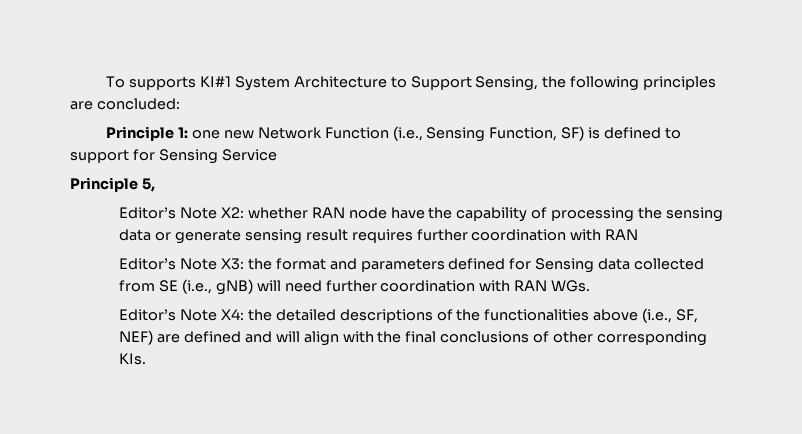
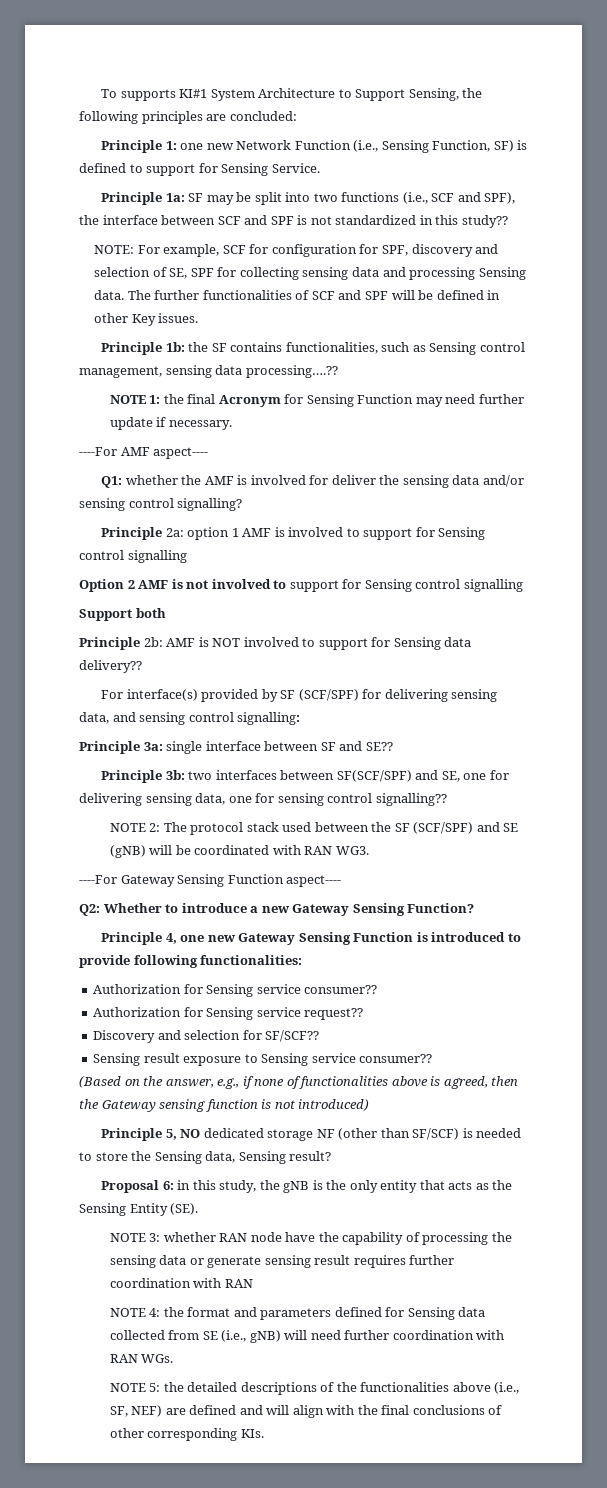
- Principle 1: one new Network Function (i.e., Sensing Function, SF) is defined to support for Sensing Service
- Principle 5,
- Editor’s Note X2: whether RAN node have the capability of processing the sensing data or generate sensing result requires further coordination with RAN
+ Principle 1: one new Network Function (i.e., Sensing Function, SF) is defined to support for Sensing Service.
+ Principle 1a: SF may be split into two functions (i.e., SCF and SPF), the interface between SCF and SPF is not standardized in this study??
+ NOTE: For example, SCF for configuration for SPF, discovery and selection of SE, SPF for collecting sensing data and processing Sensing data. The further functionalities of SCF and SPF will be defined in other Key issues.
+ Principle 1b: the SF contains functionalities, such as Sensing control management, sensing data processing….??
+ NOTE 1: the final Acronym for Sensing Function may need further update if necessary.
+ ----For AMF aspect----
+ Q1: whether the AMF is involved for deliver the sensing data and/or sensing control signalling?
+ Principle 2a: option 1 AMF is involved to support for Sensing control signalling
+ Option 2 AMF is not involved to support for Sensing control signalling
+ Support both
+ Principle 2b: AMF is NOT involved to support for Sensing data delivery??
+ For interface(s) provided by SF (SCF/SPF) for delivering sensing data, and sensing control signalling:
+ Principle 3a: single interface between SF and SE??
+ Principle 3b: two interfaces between SF(SCF/SPF) and SE, one for delivering sensing data, one for sensing control signalling??
+ NOTE 2: The protocol stack used between the SF (SCF/SPF) and SE (gNB) will be coordinated with RAN WG3.
+ ----For Gateway Sensing Function aspect----
+ Q2: Whether to introduce a new Gateway Sensing Function?
+ Principle 4, one new Gateway Sensing Function is introduced to provide following functionalities:
+ Authorization for Sensing service consumer??
+ Authorization for Sensing service request??
+ Discovery and selection for SF/SCF??
+ Sensing result exposure to Sensing service consumer??
+ (Based on the answer, e.g., if none of functionalities above is agreed, then the Gateway sensing function is not introduced)
+ Principle 5, NO dedicated storage NF (other than SF/SCF) is needed to store the Sensing data, Sensing result?
+ Proposal 6: in this study, the gNB is the only entity that acts as the Sensing Entity (SE).
+ NOTE 3: whether RAN node have the capability of processing the sensing data or generate sensing result requires further coordination with RAN
- Editor’s Note X3: the format and parameters defined for Sensing data collected from SE (i.e., gNB) will need further coordination with RAN WGs.
+ NOTE 4: the format and parameters defined for Sensing data collected from SE (i.e., gNB) will need further coordination with RAN WGs.
- Editor’s Note X4: the detailed descriptions of the functionalities above (i.e., SF, NEF) are defined and will align with the final conclusions of other corresponding KIs.
+ NOTE 5: the detailed descriptions of the functionalities above (i.e., SF, NEF) are defined and will align with the final conclusions of other corresponding KIs.

